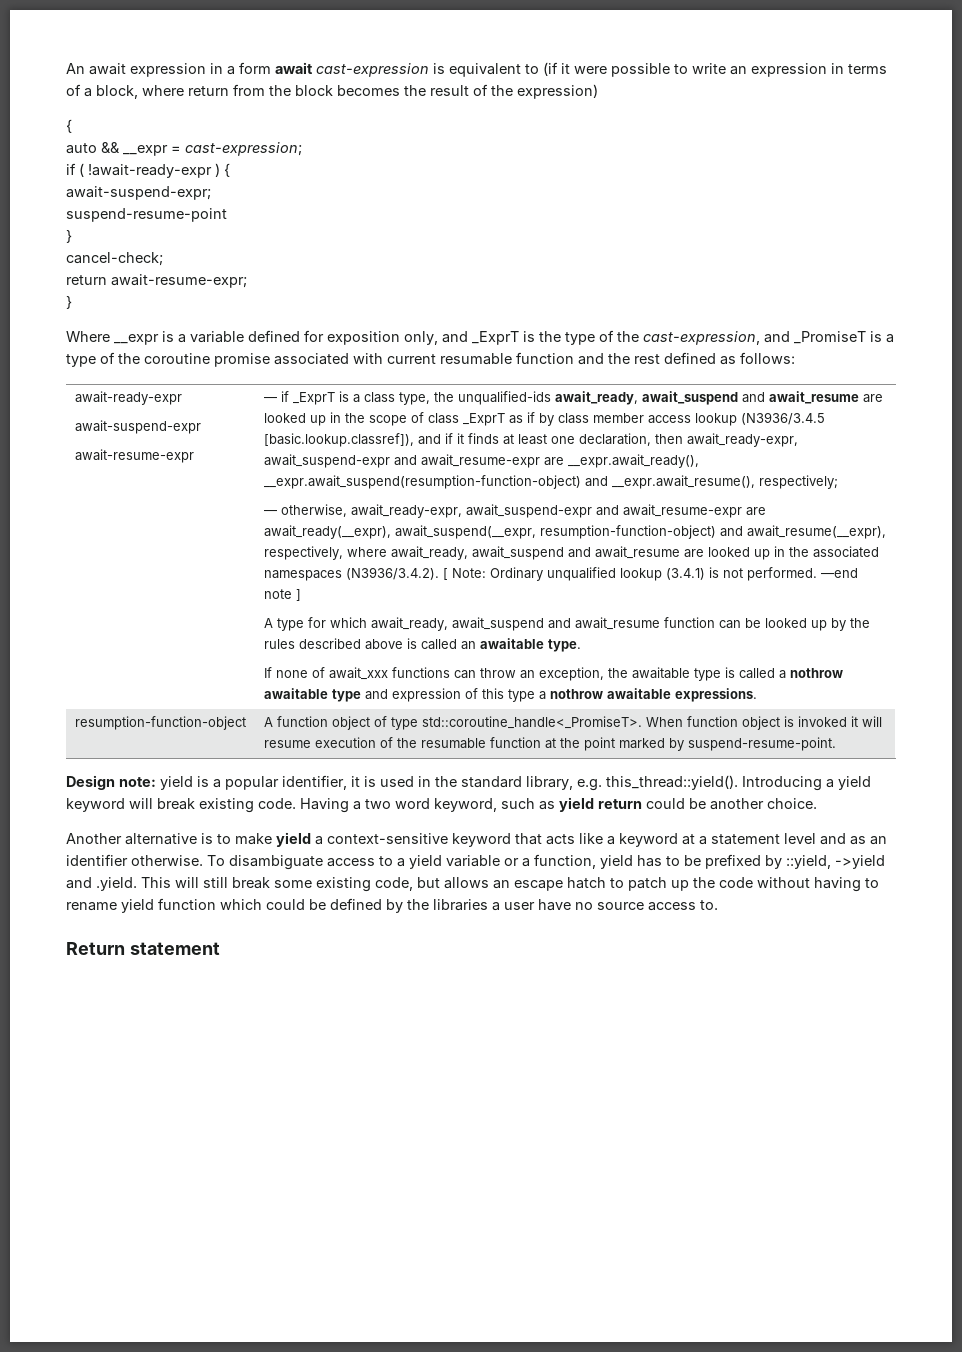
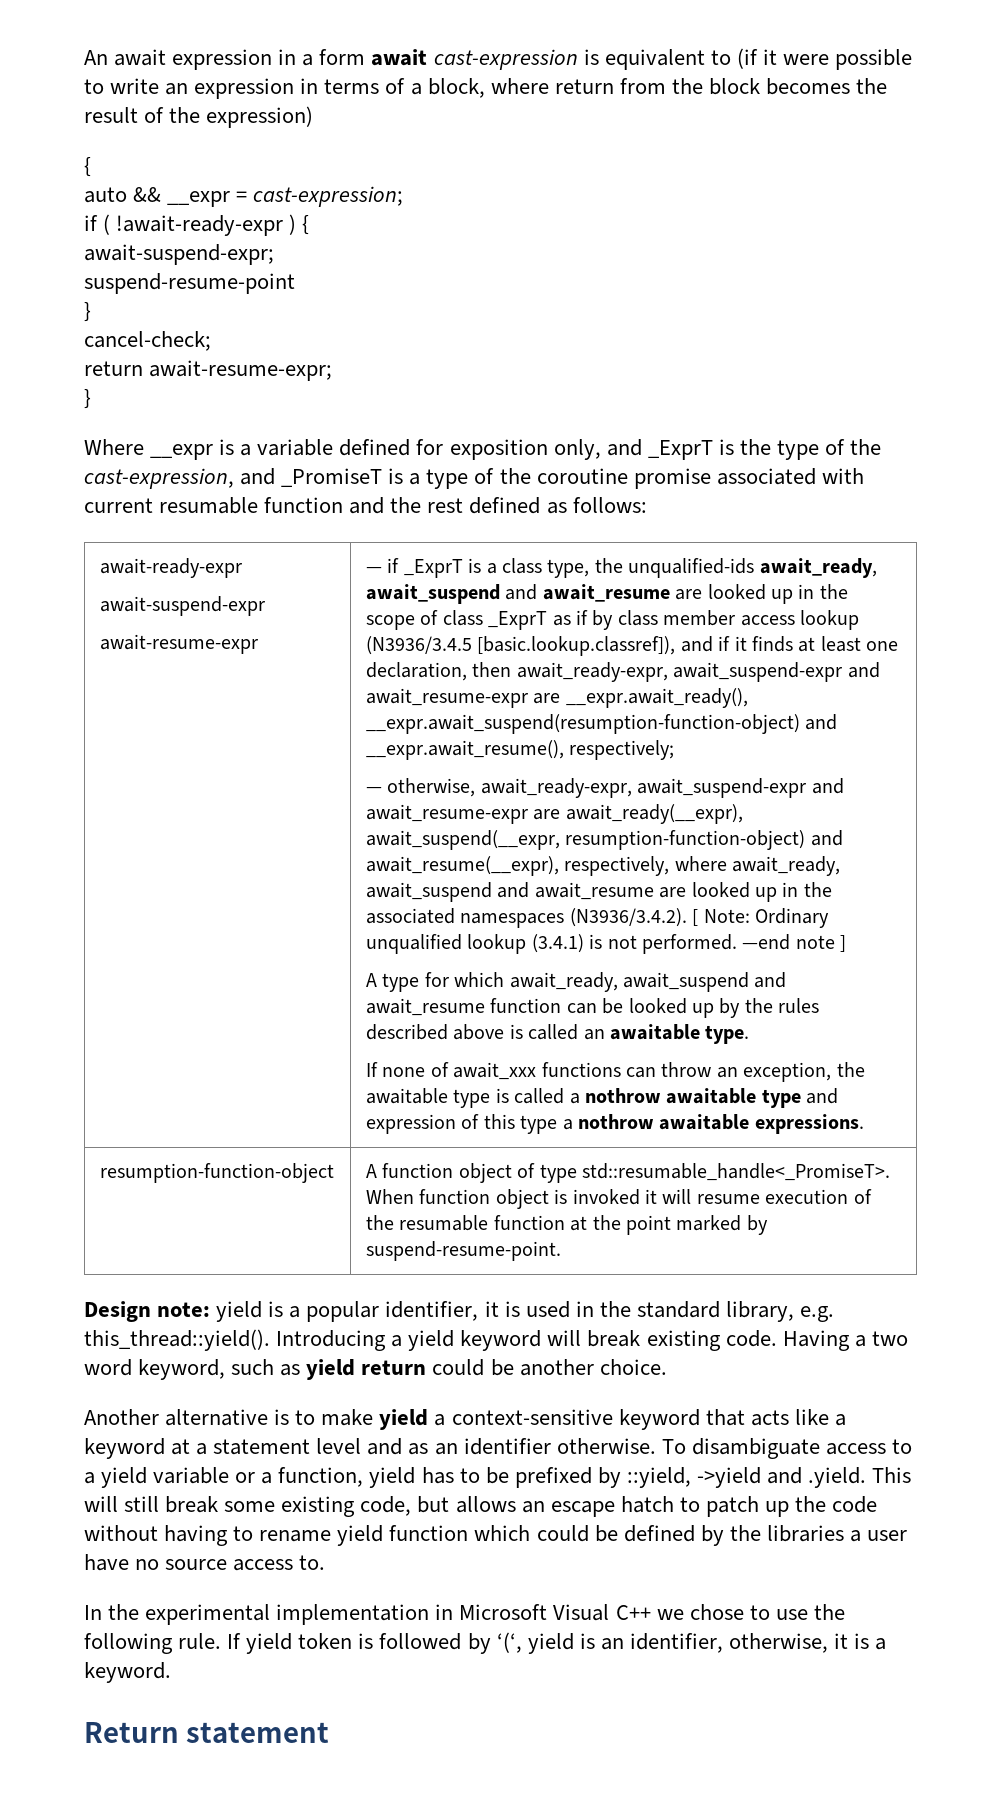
- resumption-function-object | A function object of type std::coroutine_handle<_PromiseT>. When function object is invoked it will resume execution of the resumable function at the point marked by suspend-resume-point.
+ resumption-function-object | A function object of type std::resumable_handle<_PromiseT>. When function object is invoked it will resume execution of the resumable function at the point marked by suspend-resume-point.
+ In the experimental implementation in Microsoft Visual C++ we chose to use the following rule. If yield token is followed by ‘(‘, yield is an identifier, otherwise, it is a keyword.

